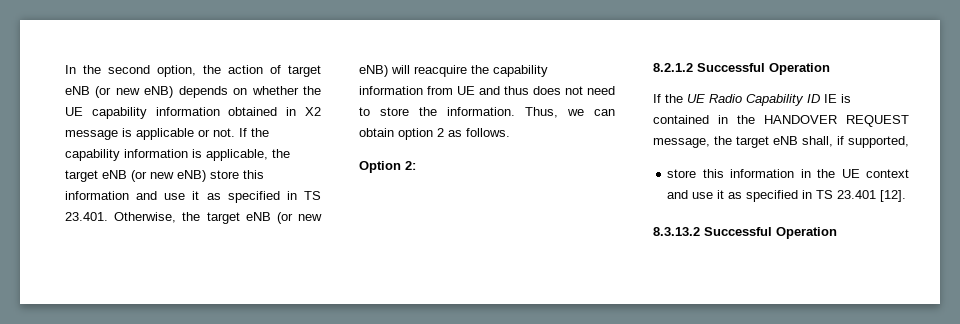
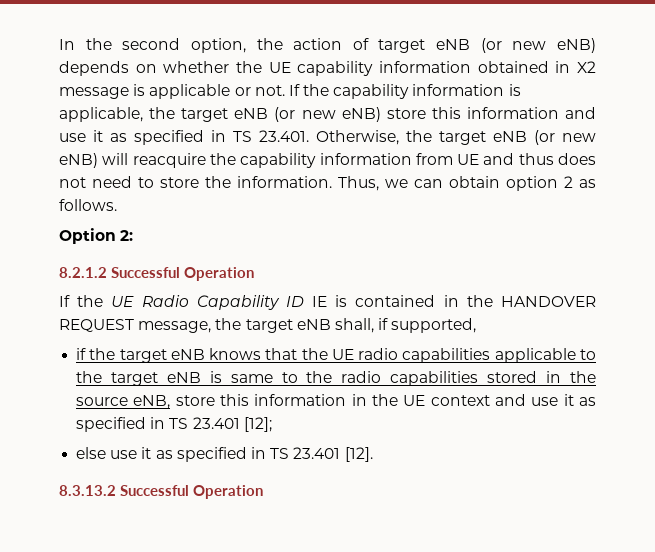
- store this information in the UE context and use it as specified in TS 23.401 [12].
+ if the target eNB knows that the UE radio capabilities applicable to the target eNB is same to the radio capabilities stored in the source eNB, store this information in the UE context and use it as specified in TS 23.401 [12];
+ else use it as specified in TS 23.401 [12].

